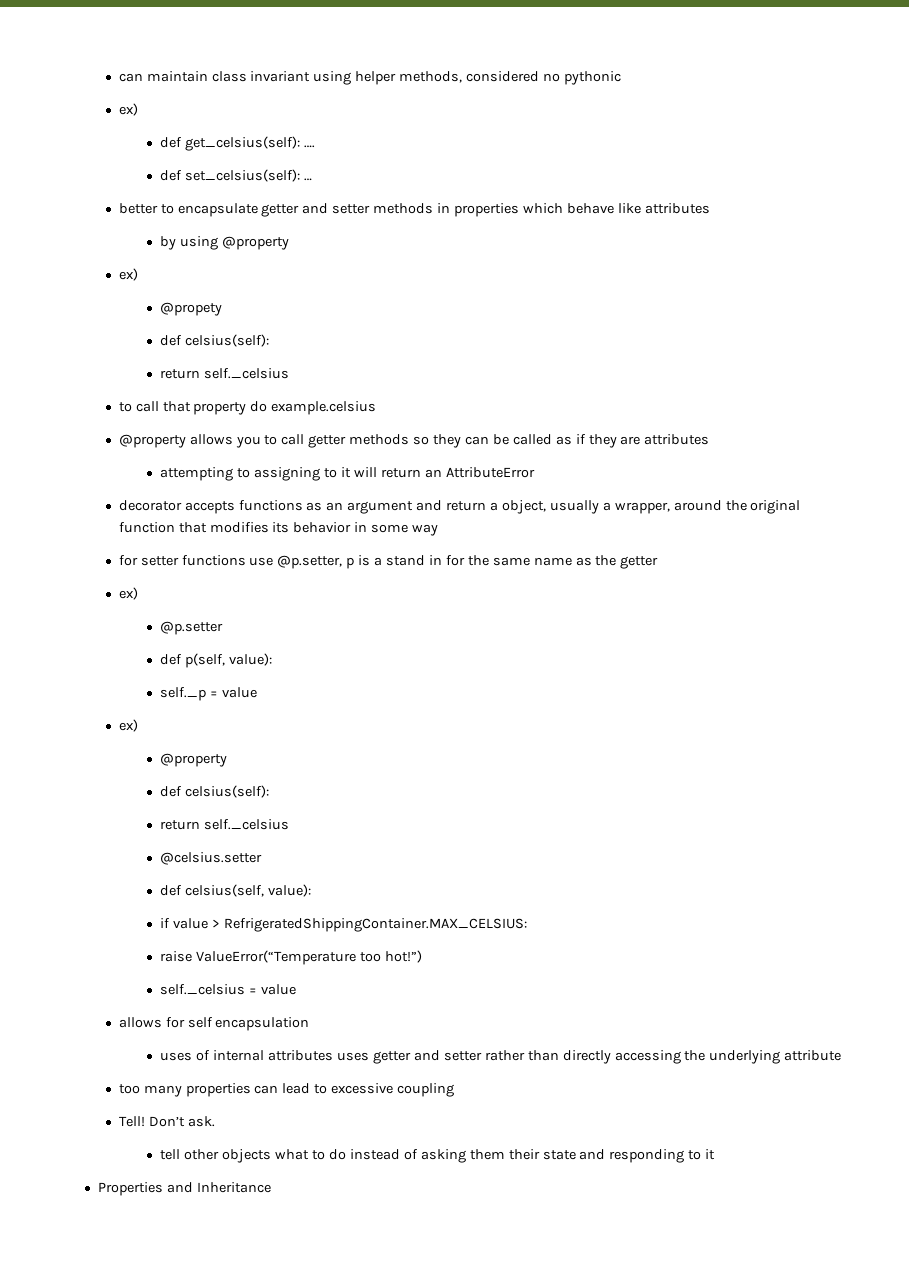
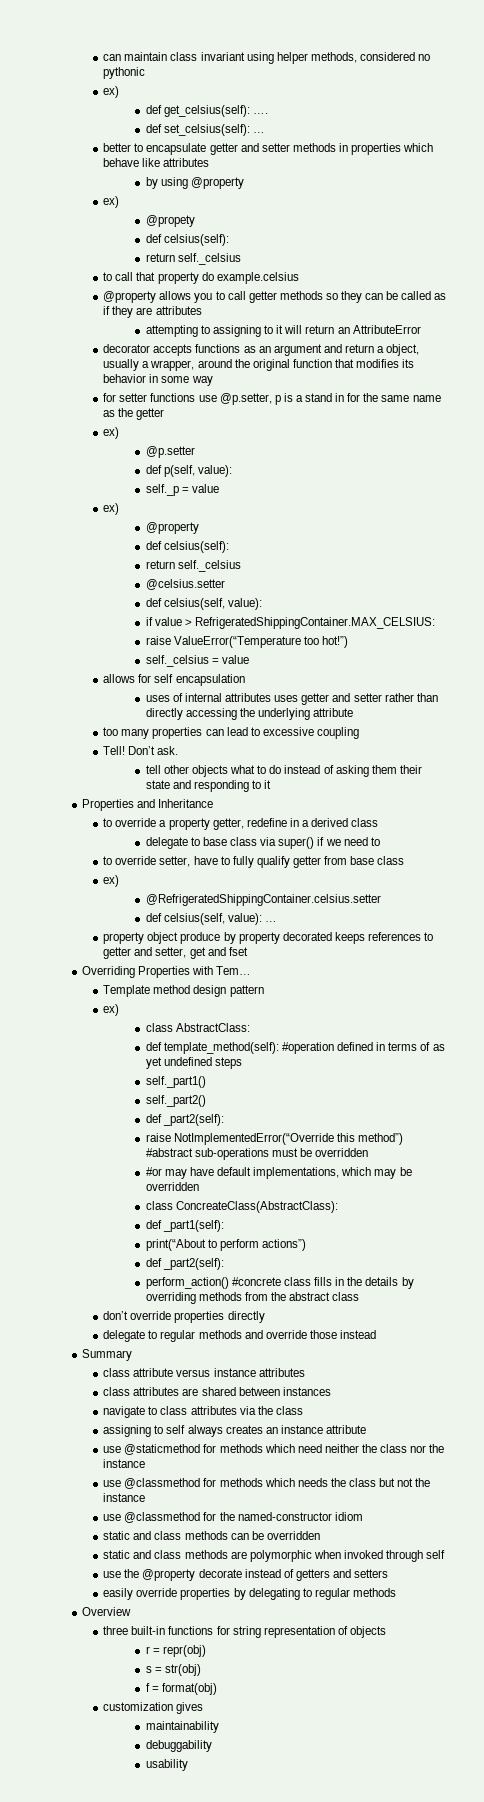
+ to override a property getter, redefine in a derived class
+ delegate to base class via super() if we need to
+ to override setter, have to fully qualify getter from base class
+ ex)
+ @RefrigeratedShippingContainer.celsius.setter
+ def celsius(self, value): …
+ property object produce by property decorated keeps references to getter and setter, get and fset
+ Overriding Properties with Tem…
+ Template method design pattern
+ ex)
+ class AbstractClass:
+ def template_method(self): #operation defined in terms of as yet undefined steps
+ self._part1()
+ self._part2()
+ def _part2(self):
+ raise NotImplementedError(“Override this method”) #abstract sub-operations must be overridden
+ #or may have default implementations, which may be overridden
+ class ConcreateClass(AbstractClass):
+ def _part1(self):
+ print(“About to perform actions”)
+ def _part2(self):
+ perform_action() #concrete class fills in the details by overriding methods from the abstract class
+ don’t override properties directly
+ delegate to regular methods and override those instead
+ Summary
+ class attribute versus instance attributes
+ class attributes are shared between instances
+ navigate to class attributes via the class
+ assigning to self always creates an instance attribute
+ use @staticmethod for methods which need neither the class nor the instance
+ use @classmethod for methods which needs the class but not the instance
+ use @classmethod for the named-constructor idiom
+ static and class methods can be overridden
+ static and class methods are polymorphic when invoked through self
+ use the @property decorate instead of getters and setters
+ easily override properties by delegating to regular methods
+ Overview
+ three built-in functions for string representation of objects
+ r = repr(obj)
+ s = str(obj)
+ f = format(obj)
+ customization gives
+ maintainability
+ debuggability
+ usability

